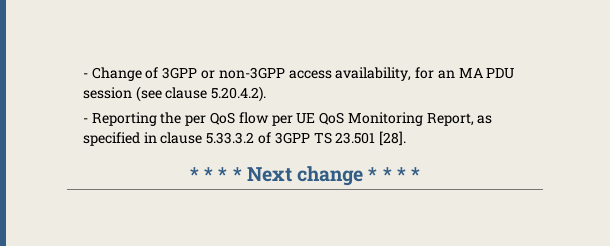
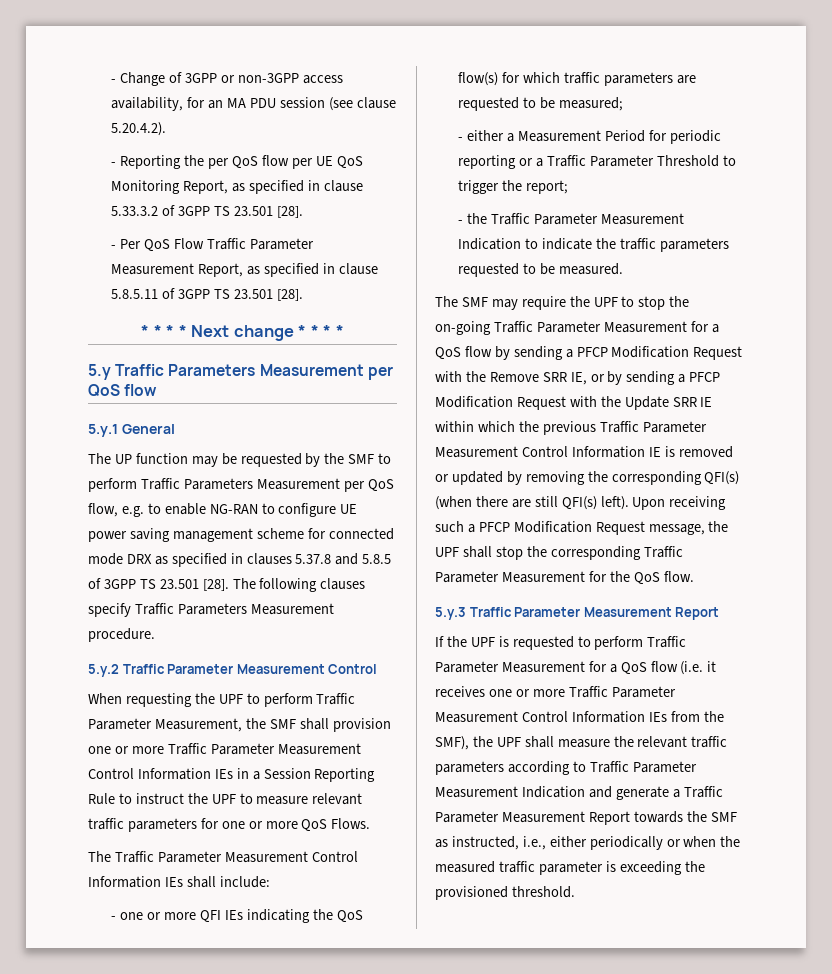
+ - Per QoS Flow Traffic Parameter Measurement Report, as specified in clause 5.8.5.11 of 3GPP TS 23.501 [28].
+ 5.y Traffic Parameters Measurement per QoS flow
+ 5.y.1 General
+ The UP function may be requested by the SMF to perform Traffic Parameters Measurement per QoS flow, e.g. to enable NG-RAN to configure UE power saving management scheme for connected mode DRX as specified in clauses 5.37.8 and 5.8.5 of 3GPP TS 23.501 [28]. The following clauses specify Traffic Parameters Measurement procedure.
+ 5.y.2 Traffic Parameter Measurement Control
+ When requesting the UPF to perform Traffic Parameter Measurement, the SMF shall provision one or more Traffic Parameter Measurement Control Information IEs in a Session Reporting Rule to instruct the UPF to measure relevant traffic parameters for one or more QoS Flows.
+ The Traffic Parameter Measurement Control Information IEs shall include:
+ - one or more QFI IEs indicating the QoS flow(s) for which traffic parameters are requested to be measured;
+ - either a Measurement Period for periodic reporting or a Traffic Parameter Threshold to trigger the report;
+ - the Traffic Parameter Measurement Indication to indicate the traffic parameters requested to be measured.
+ The SMF may require the UPF to stop the on-going Traffic Parameter Measurement for a QoS flow by sending a PFCP Modification Request with the Remove SRR IE, or by sending a PFCP Modification Request with the Update SRR IE within which the previous Traffic Parameter Measurement Control Information IE is removed or updated by removing the corresponding QFI(s) (when there are still QFI(s) left). Upon receiving such a PFCP Modification Request message, the UPF shall stop the corresponding Traffic Parameter Measurement for the QoS flow.
+ 5.y.3 Traffic Parameter Measurement Report
+ If the UPF is requested to perform Traffic Parameter Measurement for a QoS flow (i.e. it receives one or more Traffic Parameter Measurement Control Information IEs from the SMF), the UPF shall measure the relevant traffic parameters according to Traffic Parameter Measurement Indication and generate a Traffic Parameter Measurement Report towards the SMF as instructed, i.e., either periodically or when the measured traffic parameter is exceeding the provisioned threshold.

